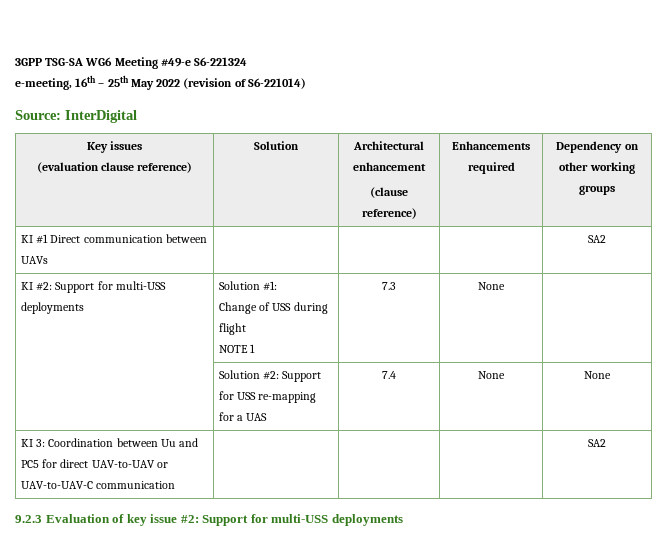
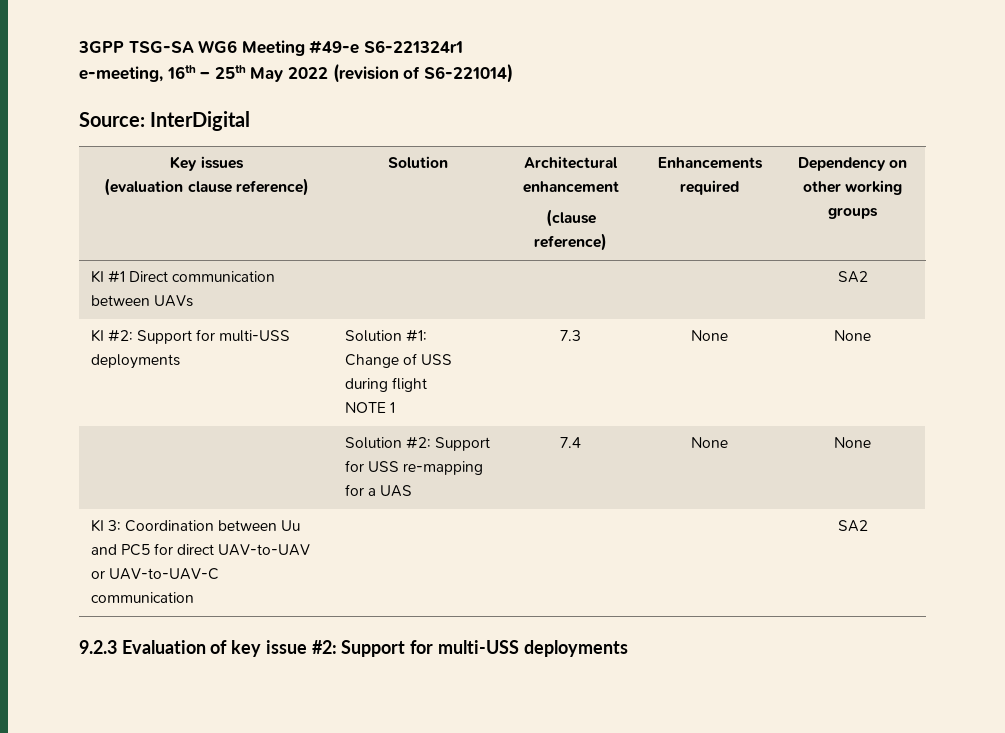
- 3GPP TSG-SA WG6 Meeting #49-e S6-221324
+ 3GPP TSG-SA WG6 Meeting #49-e S6-221324r1
  KI #2: Support for multi-USS deployments | Solution #1:
  Change of USS during flight
- NOTE 1 | 7.3 | None |
+ NOTE 1 | 7.3 | None | None

